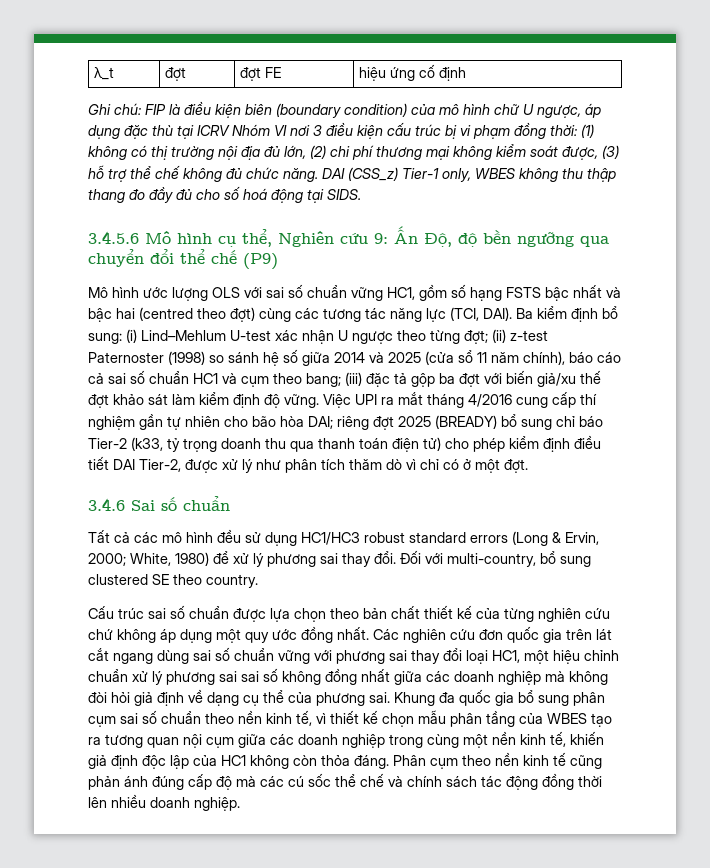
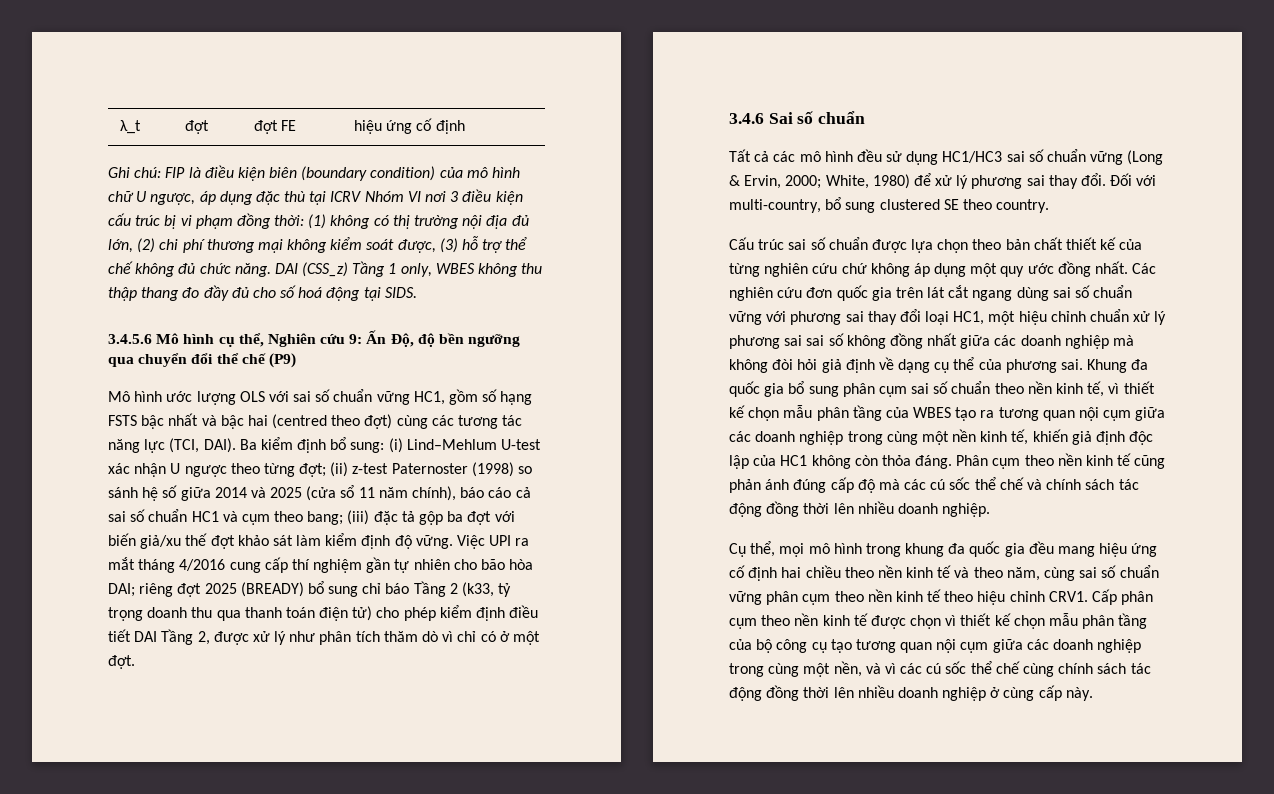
- DAI (CSS_z) Tier-1 only, WBES không thu thập thang đo đầy đủ cho số hoá động tại SIDS.
+ DAI (CSS_z) Tầng 1 only, WBES không thu thập thang đo đầy đủ cho số hoá động tại SIDS.
- Việc UPI ra mắt tháng 4/2016 cung cấp thí nghiệm gần tự nhiên cho bão hòa DAI; riêng đợt 2025 (BREADY) bổ sung chỉ báo Tier-2 (k33, tỷ trọng doanh thu qua thanh toán điện tử) cho phép kiểm định điều tiết DAI Tier-2, được xử lý như phân tích thăm dò vì chỉ có ở một đợt.
+ Việc UPI ra mắt tháng 4/2016 cung cấp thí nghiệm gần tự nhiên cho bão hòa DAI; riêng đợt 2025 (BREADY) bổ sung chỉ báo Tầng 2 (k33, tỷ trọng doanh thu qua thanh toán điện tử) cho phép kiểm định điều tiết DAI Tầng 2, được xử lý như phân tích thăm dò vì chỉ có ở một đợt.
- Tất cả các mô hình đều sử dụng HC1/HC3 robust standard errors (Long & Ervin, 2000; White, 1980) để xử lý phương sai thay đổi.
+ Tất cả các mô hình đều sử dụng HC1/HC3 sai số chuẩn vững (Long & Ervin, 2000; White, 1980) để xử lý phương sai thay đổi.
+ Cụ thể, mọi mô hình trong khung đa quốc gia đều mang hiệu ứng cố định hai chiều theo nền kinh tế và theo năm, cùng sai số chuẩn vững phân cụm theo nền kinh tế theo hiệu chỉnh CRV1. Cấp phân cụm theo nền kinh tế được chọn vì thiết kế chọn mẫu phân tầng của bộ công cụ tạo tương quan nội cụm giữa các doanh nghiệp trong cùng một nền, và vì các cú sốc thể chế cùng chính sách tác động đồng thời lên nhiều doanh nghiệp ở cùng cấp này.

